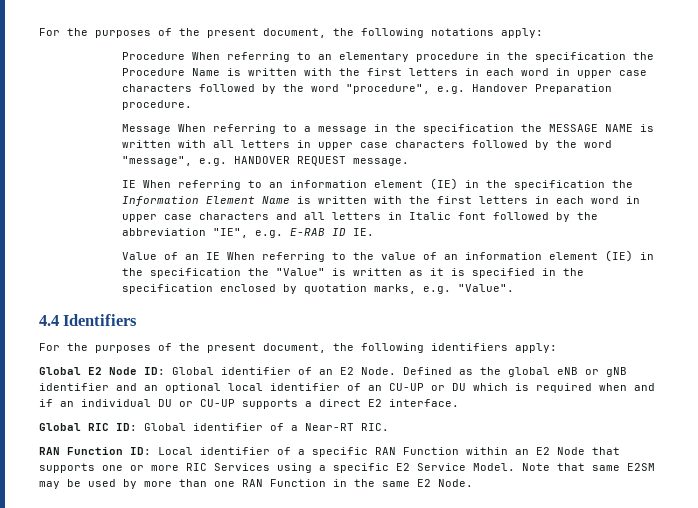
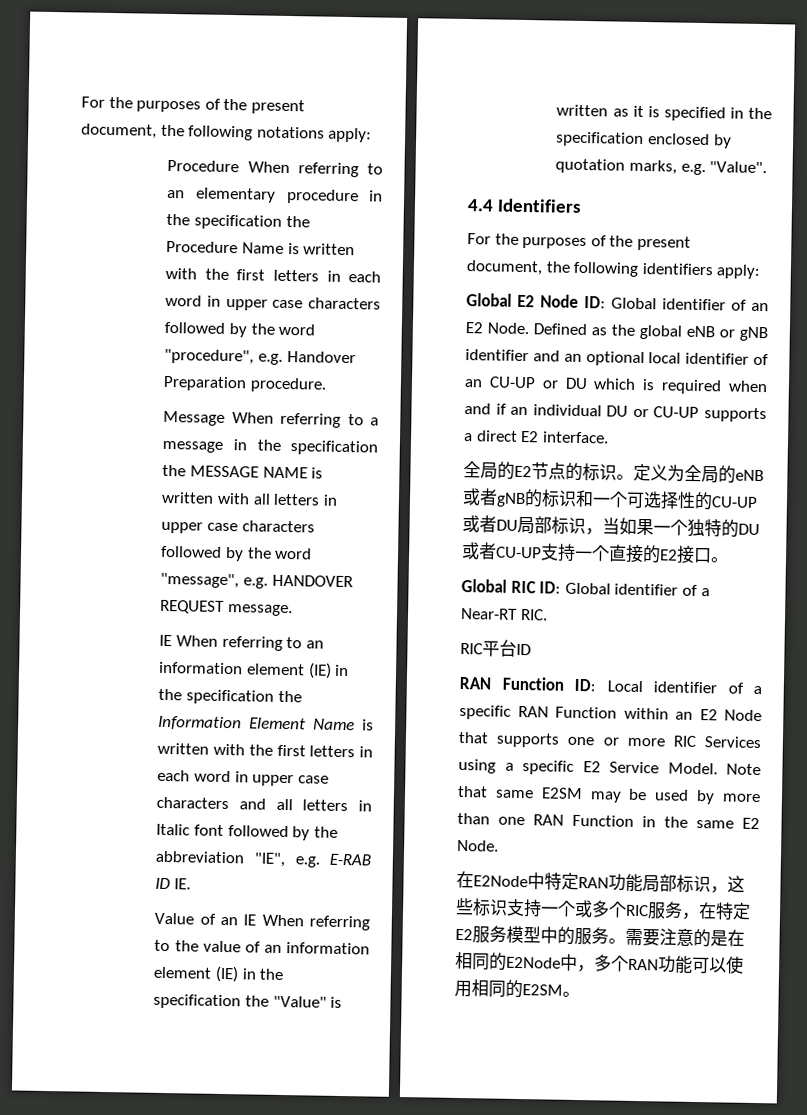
+ 全局的E2节点的标识。定义为全局的eNB或者gNB的标识和一个可选择性的CU-UP或者DU局部标识，当如果一个独特的DU或者CU-UP支持一个直接的E2接口。
+ RIC平台ID
+ 在E2Node中特定RAN功能局部标识，这些标识支持一个或多个RIC服务，在特定E2服务模型中的服务。需要注意的是在相同的E2Node中，多个RAN功能可以使用相同的E2SM。

